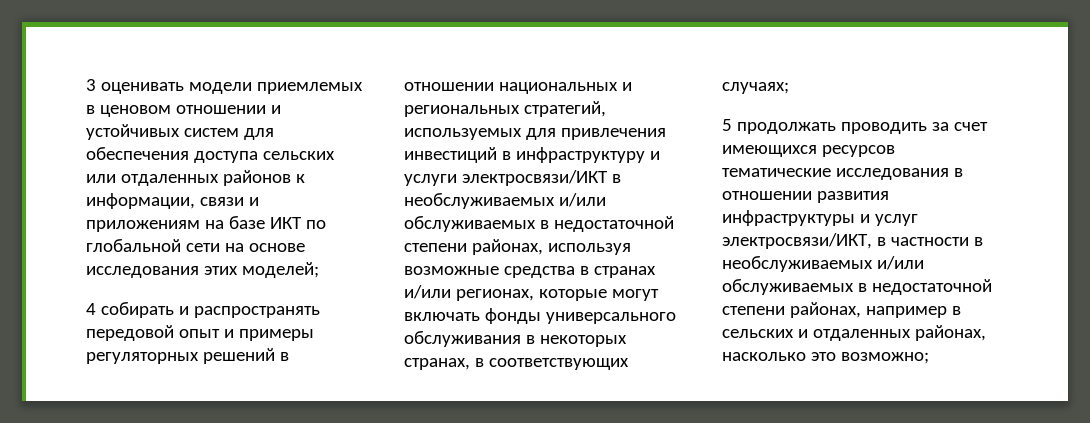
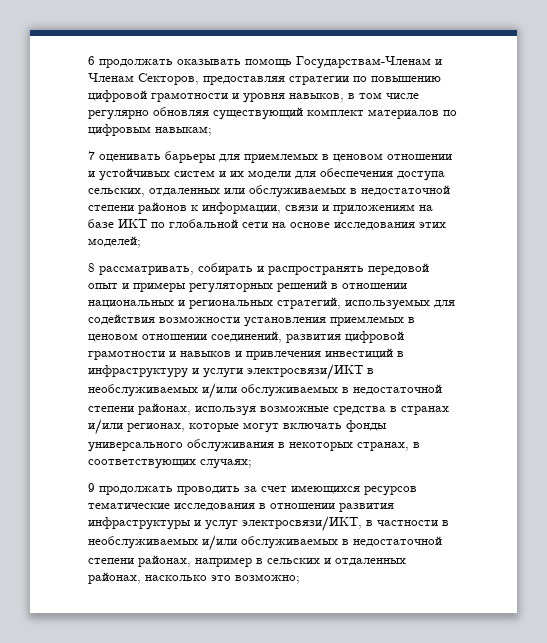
- 3 оценивать модели приемлемых в ценовом отношении и устойчивых систем для обеспечения доступа сельских или отдаленных районов к информации, связи и приложениям на базе ИКТ по глобальной сети на основе исследования этих моделей;
+ 6 продолжать оказывать помощь Государствам-Членам и Членам Секторов, предоставляя стратегии по повышению цифровой грамотности и уровня навыков, в том числе регулярно обновляя существующий комплект материалов по цифровым навыкам;
+ 7 оценивать барьеры для приемлемых в ценовом отношении и устойчивых систем и их модели для обеспечения доступа сельских, отдаленных или обслуживаемых в недостаточной степени районов к информации, связи и приложениям на базе ИКТ по глобальной сети на основе исследования этих моделей;
- 4 собирать и распространять передовой опыт и примеры регуляторных решений в отношении национальных и региональных стратегий, используемых для привлечения инвестиций в инфраструктуру и услуги электросвязи/ИКТ в необслуживаемых и/или обслуживаемых в недостаточной степени районах, используя возможные средства в странах и/или регионах, которые могут включать фонды универсального обслуживания в некоторых странах, в соответствующих случаях;
+ 8 рассматривать, собирать и распространять передовой опыт и примеры регуляторных решений в отношении национальных и региональных стратегий, используемых для содействия возможности установления приемлемых в ценовом отношении соединений, развития цифровой грамотности и навыков и привлечения инвестиций в инфраструктуру и услуги электросвязи/ИКТ в необслуживаемых и/или обслуживаемых в недостаточной степени районах, используя возможные средства в странах и/или регионах, которые могут включать фонды универсального обслуживания в некоторых странах, в соответствующих случаях;
- 5 продолжать проводить за счет имеющихся ресурсов тематические исследования в отношении развития инфраструктуры и услуг электросвязи/ИКТ, в частности в необслуживаемых и/или обслуживаемых в недостаточной степени районах, например в сельских и отдаленных районах, насколько это возможно;
+ 9 продолжать проводить за счет имеющихся ресурсов тематические исследования в отношении развития инфраструктуры и услуг электросвязи/ИКТ, в частности в необслуживаемых и/или обслуживаемых в недостаточной степени районах, например в сельских и отдаленных районах, насколько это возможно;

